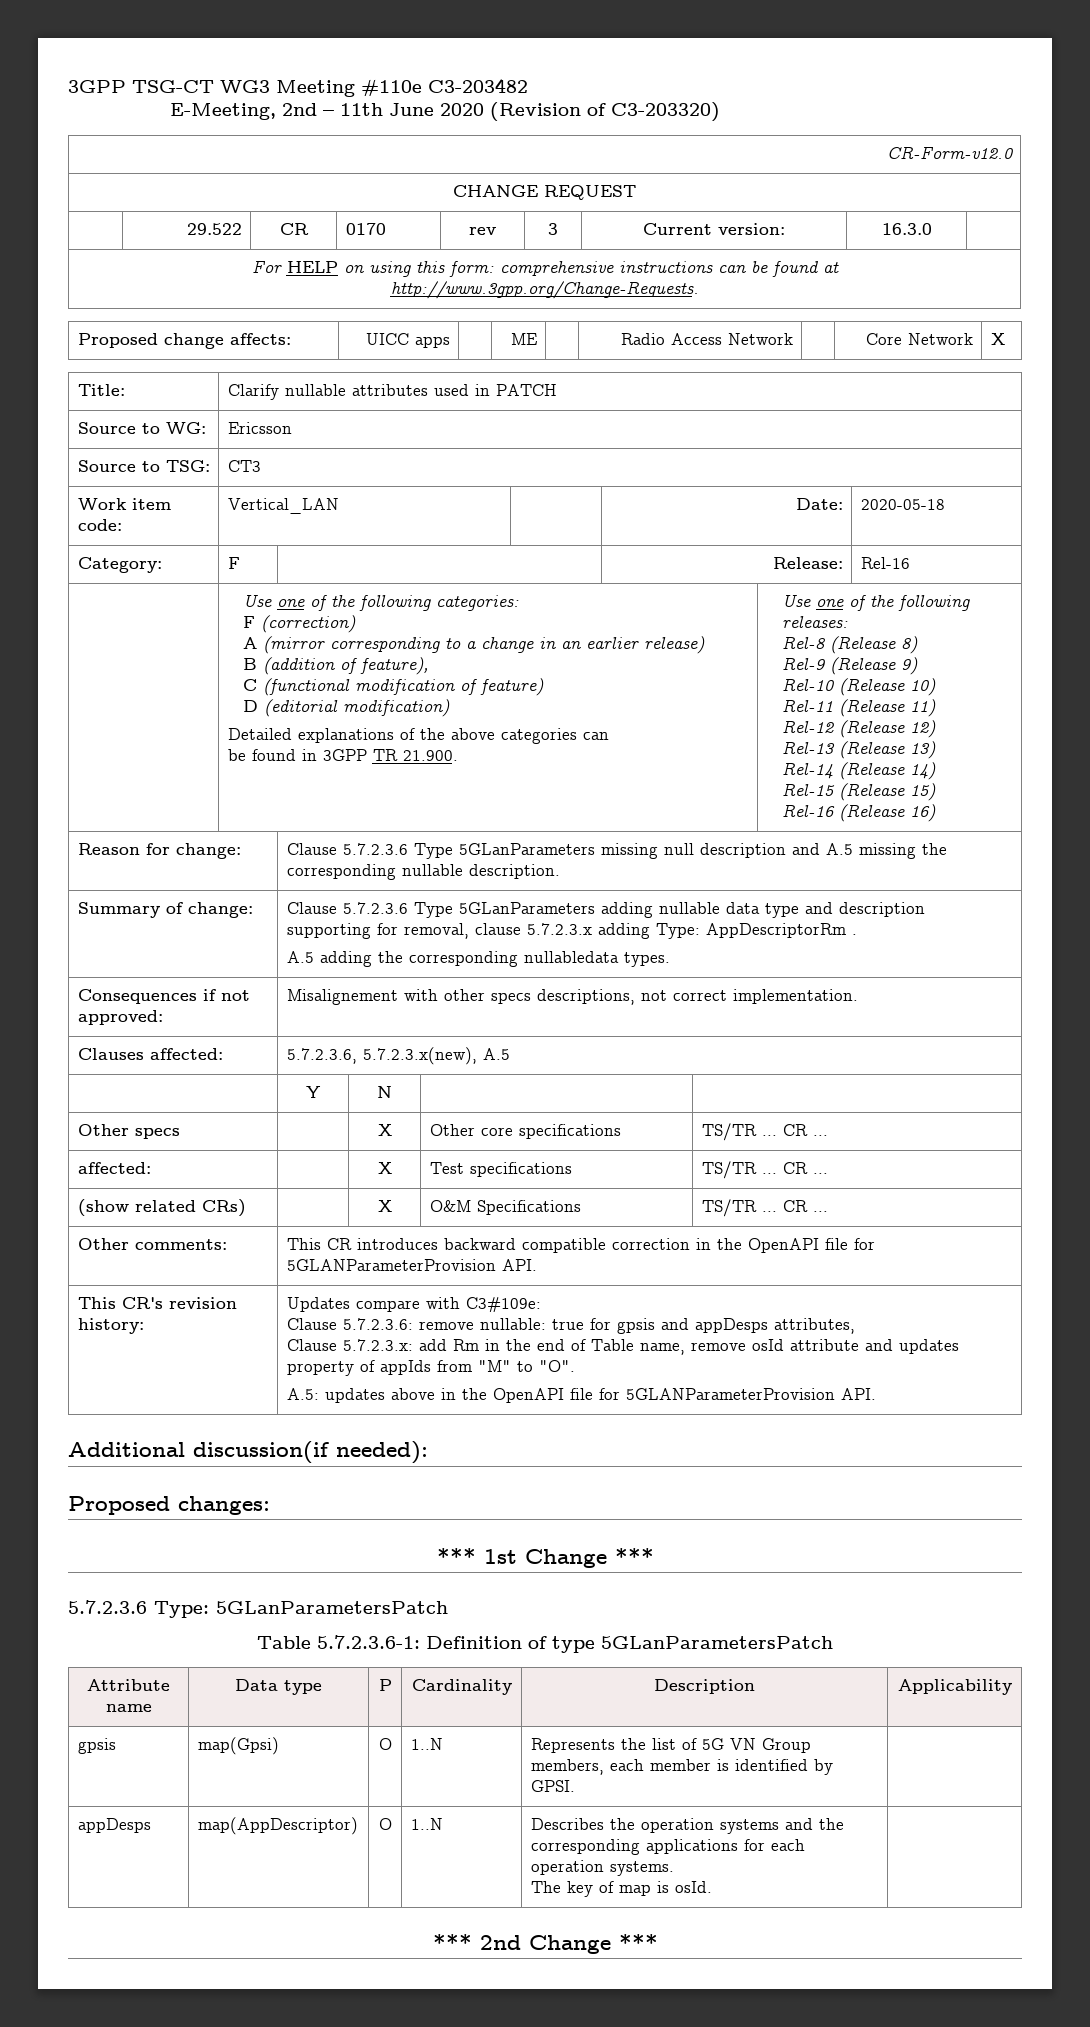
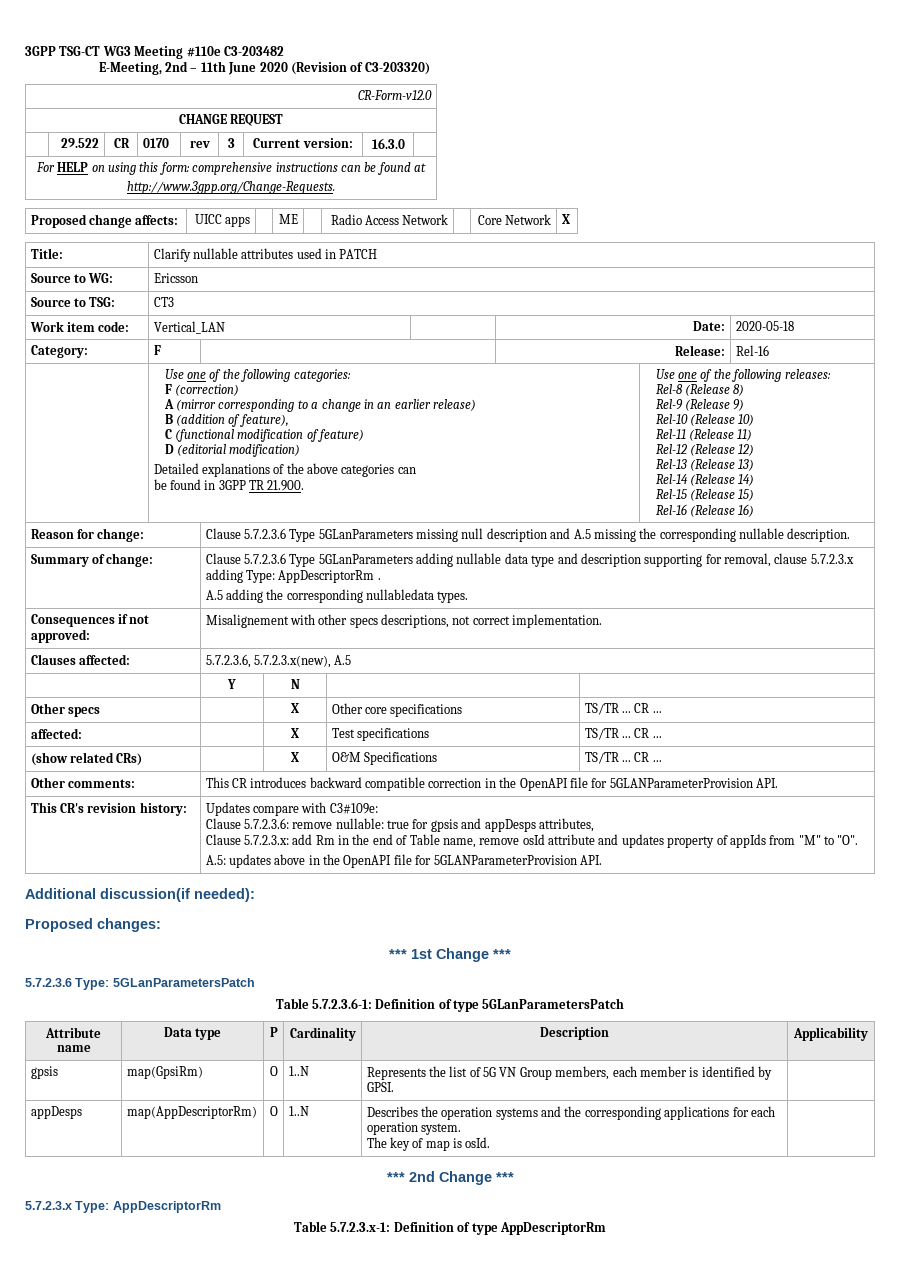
- gpsis | map(Gpsi) | O | 1..N | Represents the list of 5G VN Group members, each member is identified by GPSI. |
+ gpsis | map(GpsiRm) | O | 1..N | Represents the list of 5G VN Group members, each member is identified by GPSI. |
- appDesps | map(AppDescriptor) | O | 1..N | Describes the operation systems and the corresponding applications for each operation systems.
+ appDesps | map(AppDescriptorRm) | O | 1..N | Describes the operation systems and the corresponding applications for each operation system.
+ 5.7.2.3.x Type: AppDescriptorRm
+ Table 5.7.2.3.x-1: Definition of type AppDescriptorRm

